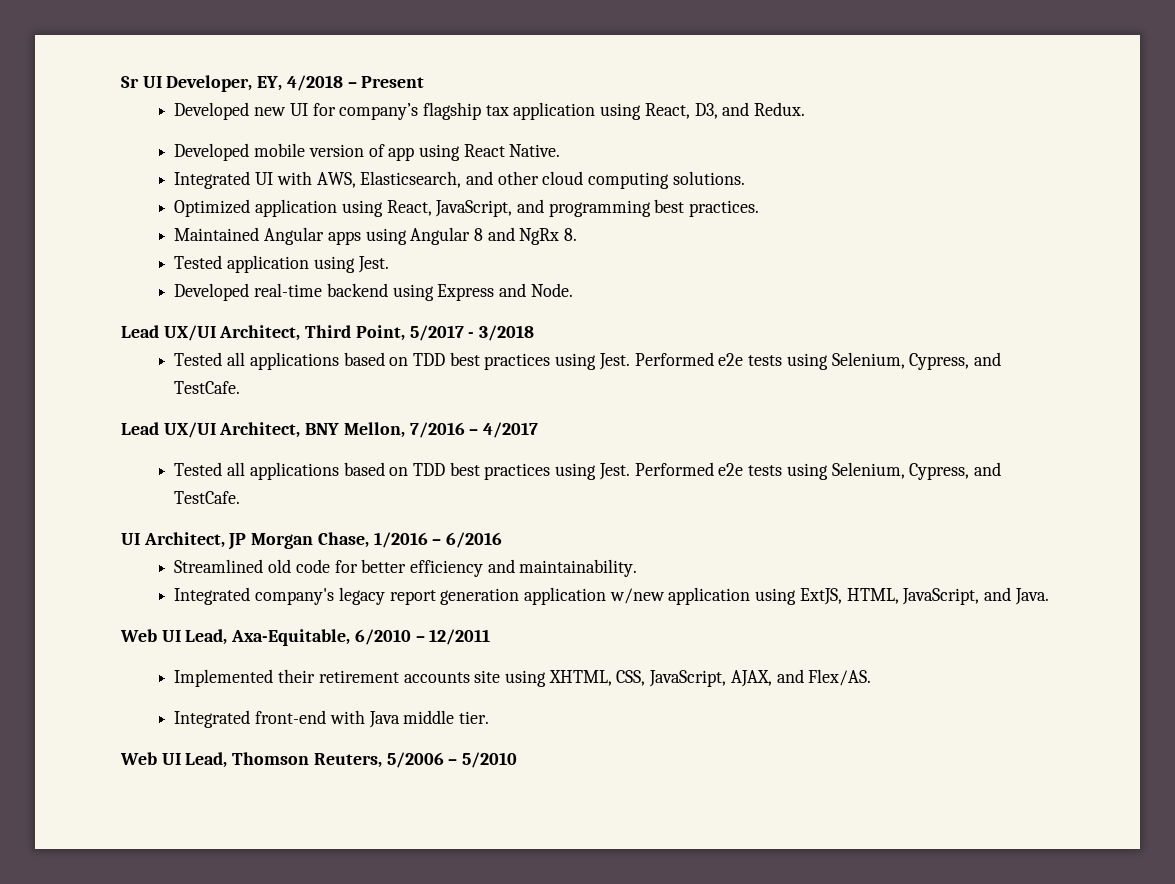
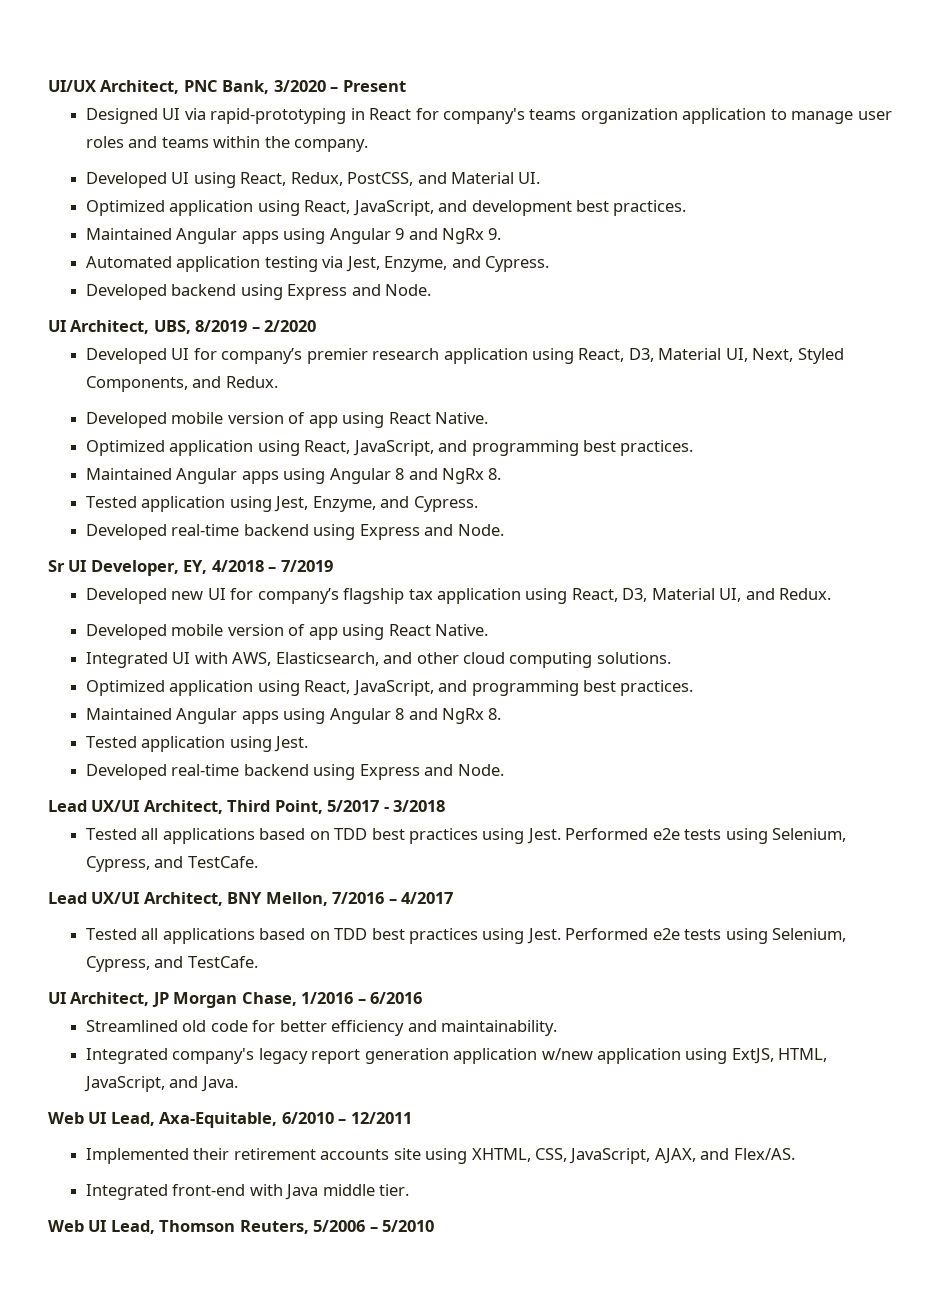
+ UI/UX Architect, PNC Bank, 3/2020 – Present
+ Designed UI via rapid-prototyping in React for company's teams organization application to manage user roles and teams within the company.
+ Developed UI using React, Redux, PostCSS, and Material UI.
+ Optimized application using React, JavaScript, and development best practices.
+ Maintained Angular apps using Angular 9 and NgRx 9.
+ Automated application testing via Jest, Enzyme, and Cypress.
+ Developed backend using Express and Node.
+ UI Architect, UBS, 8/2019 – 2/2020
+ Developed UI for company’s premier research application using React, D3, Material UI, Next, Styled Components, and Redux.
+ Developed mobile version of app using React Native.
+ Optimized application using React, JavaScript, and programming best practices.
+ Maintained Angular apps using Angular 8 and NgRx 8.
+ Tested application using Jest, Enzyme, and Cypress.
+ Developed real-time backend using Express and Node.
- Sr UI Developer, EY, 4/2018 – Present
+ Sr UI Developer, EY, 4/2018 – 7/2019
- Developed new UI for company’s flagship tax application using React, D3, and Redux.
+ Developed new UI for company’s flagship tax application using React, D3, Material UI, and Redux.

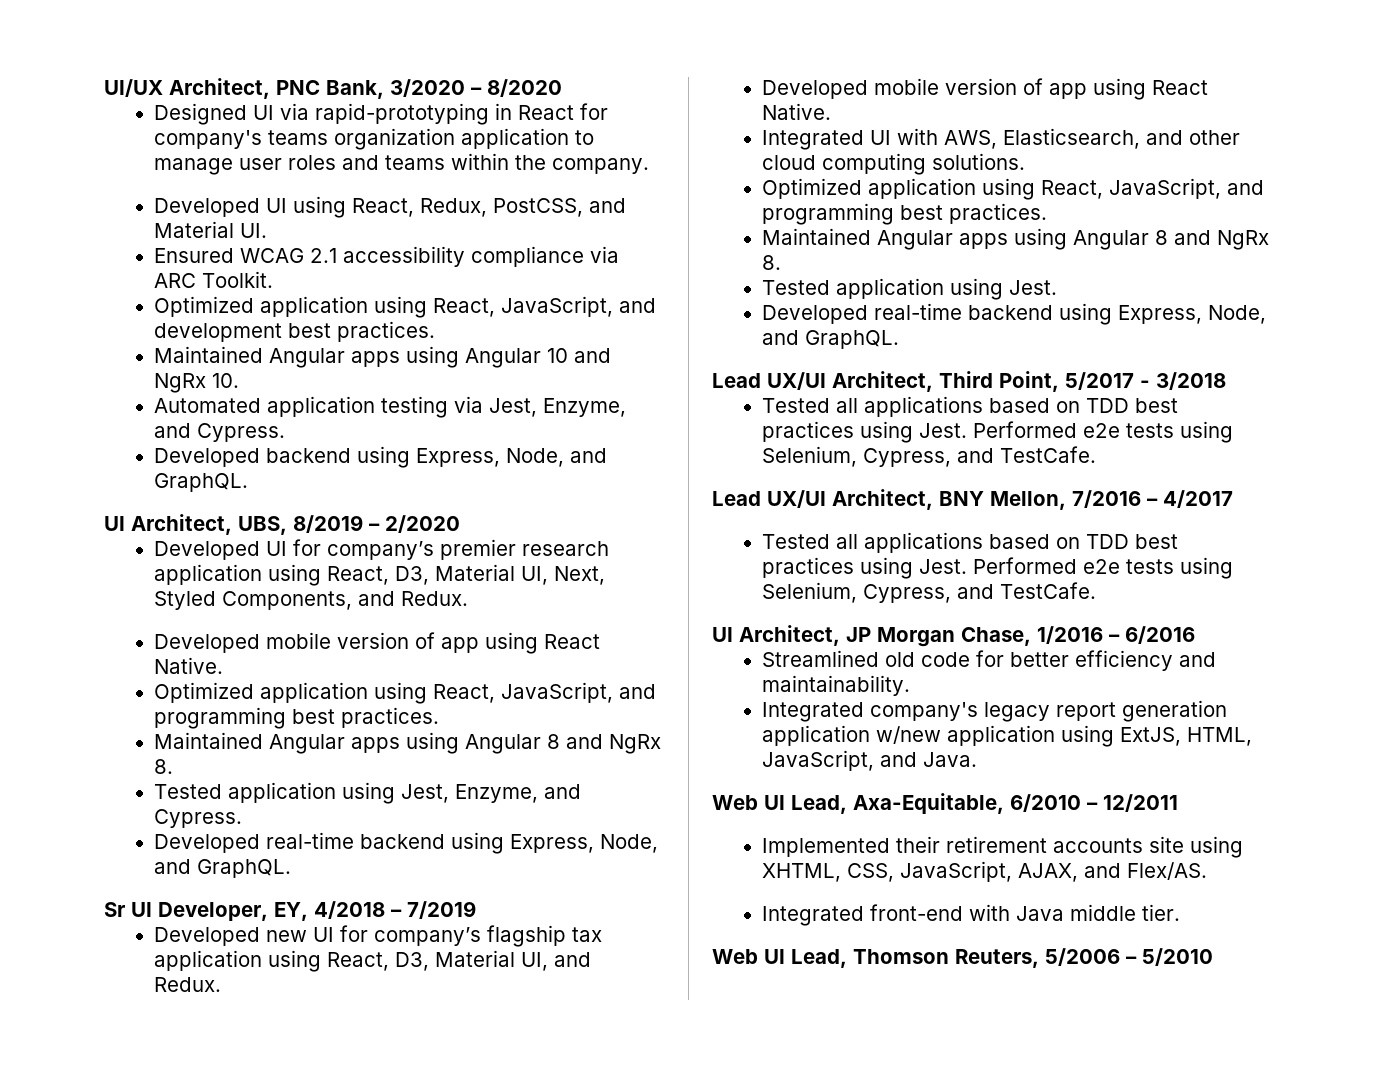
- UI/UX Architect, PNC Bank, 3/2020 – Present
+ UI/UX Architect, PNC Bank, 3/2020 – 8/2020
+ Ensured WCAG 2.1 accessibility compliance via ARC Toolkit.
- Maintained Angular apps using Angular 9 and NgRx 9.
+ Maintained Angular apps using Angular 10 and NgRx 10.
- Developed backend using Express and Node.
+ Developed backend using Express, Node, and GraphQL.
  Tested application using Jest, Enzyme, and Cypress.
- Developed real-time backend using Express and Node.
+ Developed real-time backend using Express, Node, and GraphQL.
  Tested application using Jest.
- Developed real-time backend using Express and Node.
+ Developed real-time backend using Express, Node, and GraphQL.

